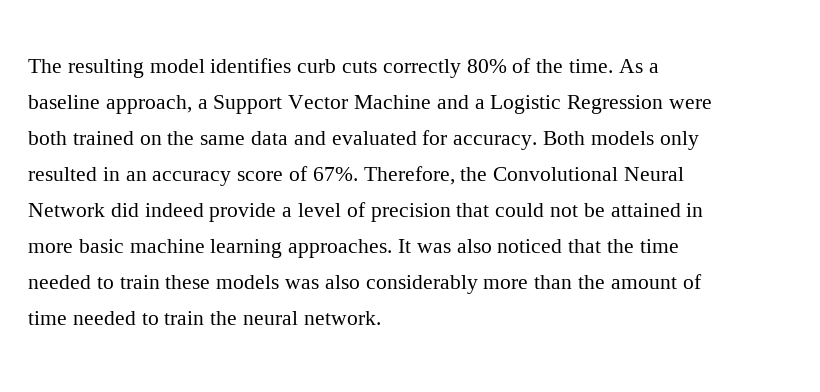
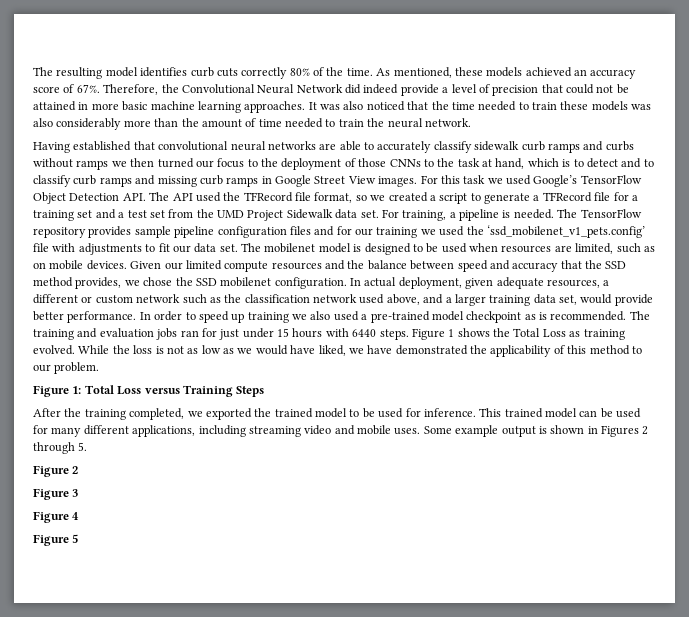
- As a baseline approach, a Support Vector Machine and a Logistic Regression were both trained on the same data and evaluated for accuracy. Both models only resulted in an accuracy score of 67%.
+ As mentioned, these models achieved an accuracy score of 67%.
+ Having established that convolutional neural networks are able to accurately classify sidewalk curb ramps and curbs without ramps we then turned our focus to the deployment of those CNNs to the task at hand, which is to detect and to classify curb ramps and missing curb ramps in Google Street View images. For this task we used Google’s TensorFlow Object Detection API. The API used the TFRecord file format, so we created a script to generate a TFRecord file for a training set and a test set from the UMD Project Sidewalk data set. For training, a pipeline is needed. The TensorFlow repository provides sample pipeline configuration files and for our training we used the ‘ssd_mobilenet_v1_pets.config’ file with adjustments to fit our data set. The mobilenet model is designed to be used when resources are limited, such as on mobile devices. Given our limited compute resources and the balance between speed and accuracy that the SSD method provides, we chose the SSD mobilenet configuration. In actual deployment, given adequate resources, a different or custom network such as the classification network used above, and a larger training data set, would provide better performance. In order to speed up training we also used a pre-trained model checkpoint as is recommended. The training and evaluation jobs ran for just under 15 hours with 6440 steps. Figure 1 shows the Total Loss as training evolved. While the loss is not as low as we would have liked, we have demonstrated the applicability of this method to our problem.
+ Figure 1: Total Loss versus Training Steps
+ After the training completed, we exported the trained model to be used for inference. This trained model can be used for many different applications, including streaming video and mobile uses. Some example output is shown in Figures 2 through 5.
+ Figure 2
+ Figure 3
+ Figure 4
+ Figure 5

